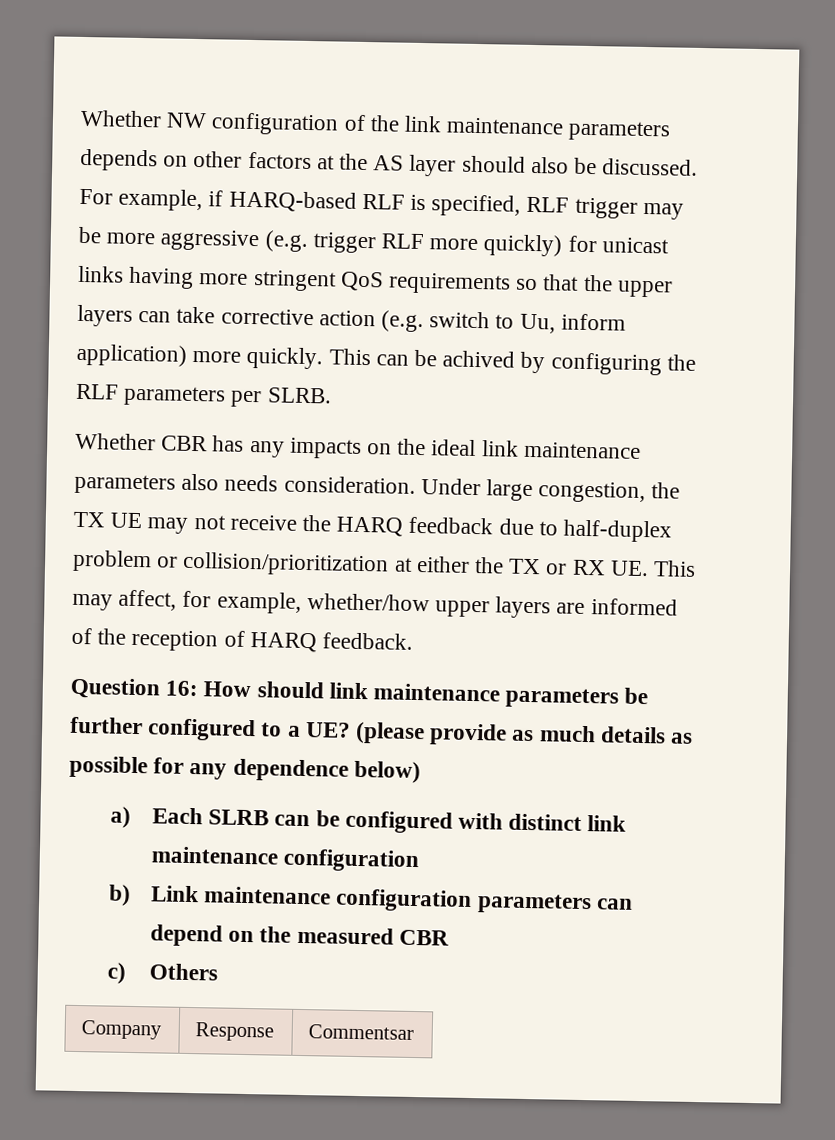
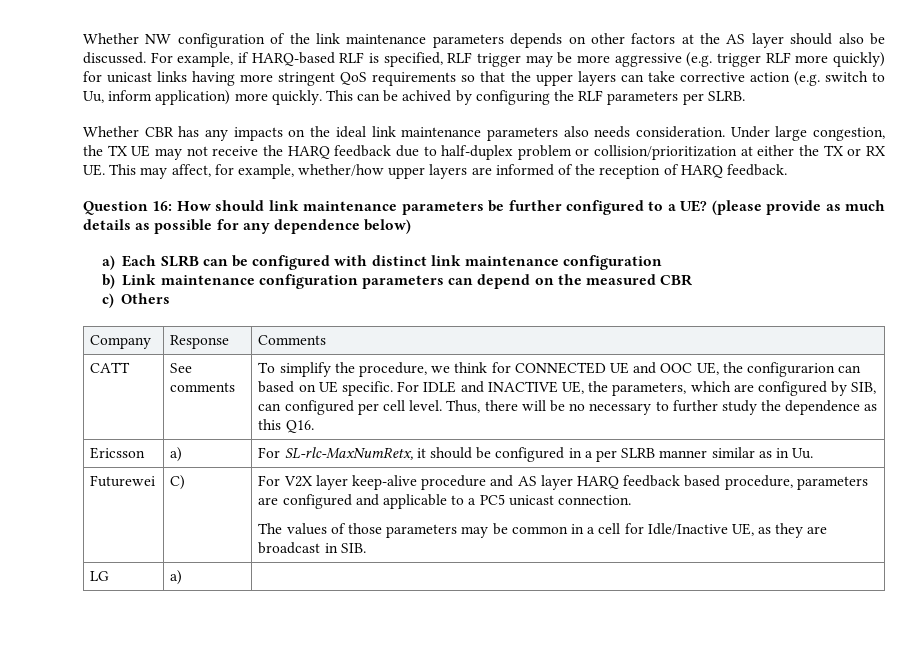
- Company | Response | Commentsar
+ Company | Response | Comments
+ CATT | See comments | To simplify the procedure, we think for CONNECTED UE and OOC UE, the configurarion can based on UE specific. For IDLE and INACTIVE UE, the parameters, which are configured by SIB, can configured per cell level. Thus, there will be no necessary to further study the dependence as this Q16.
+ Ericsson | a) | For SL-rlc-MaxNumRetx, it should be configured in a per SLRB manner similar as in Uu.
+ Futurewei | C) | For V2X layer keep-alive procedure and AS layer HARQ feedback based procedure, parameters are configured and applicable to a PC5 unicast connection.
+ The values of those parameters may be common in a cell for Idle/Inactive UE, as they are broadcast in SIB.
+ LG | a) |

